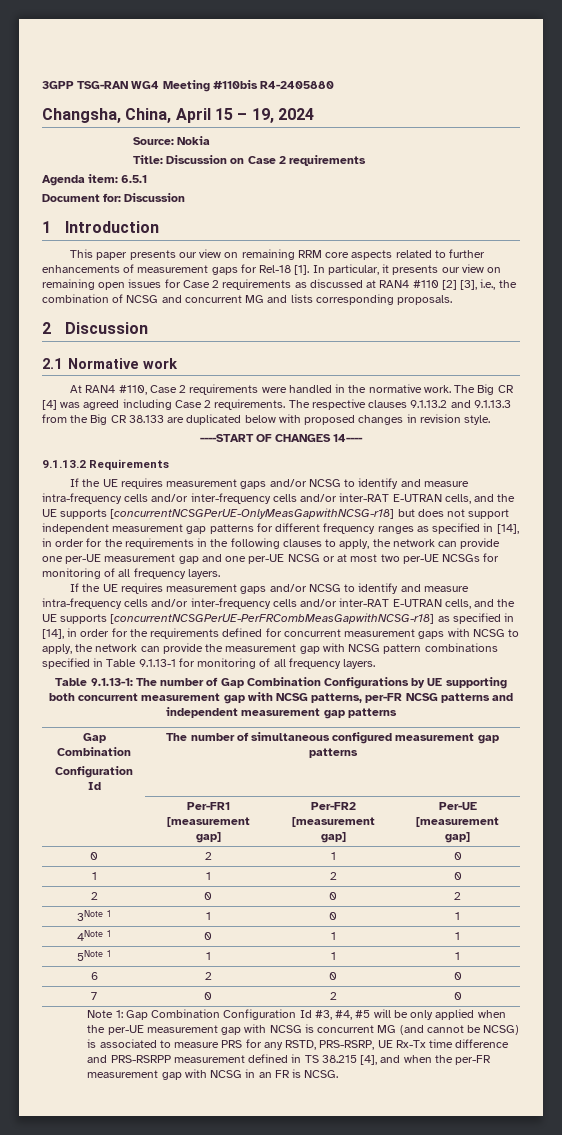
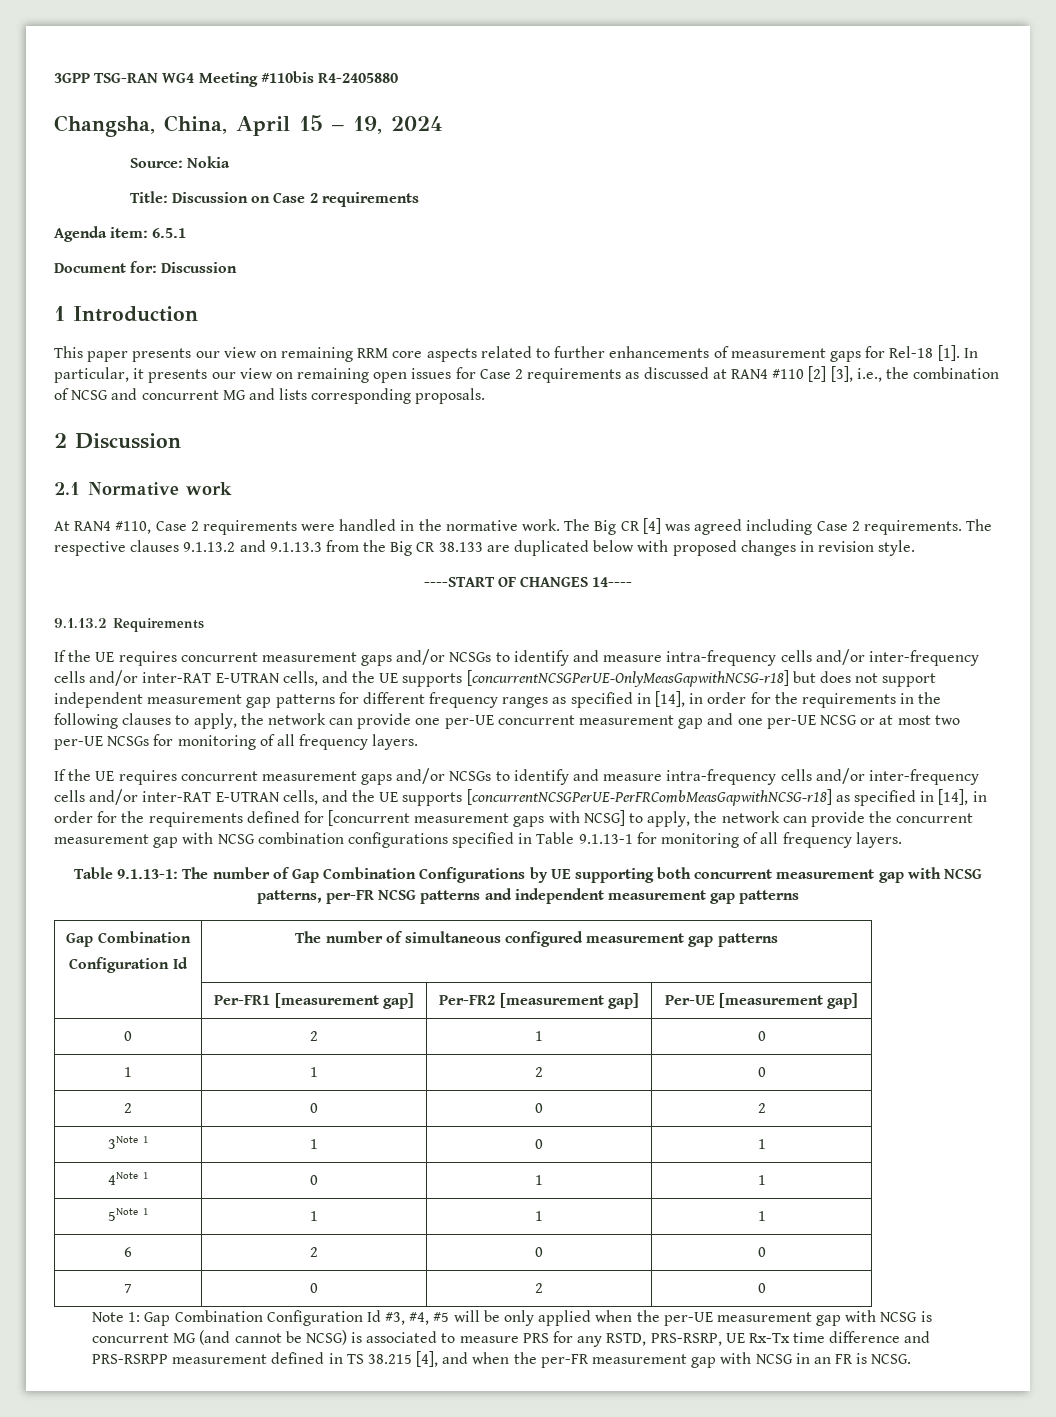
- If the UE requires measurement gaps and/or NCSG to identify and measure intra-frequency cells and/or inter-frequency cells and/or inter-RAT E-UTRAN cells, and the UE supports [concurrentNCSGPerUE-OnlyMeasGapwithNCSG-r18] but does not support independent measurement gap patterns for different frequency ranges as specified in [14], in order for the requirements in the following clauses to apply, the network can provide one per-UE measurement gap and one per-UE NCSG or at most two per-UE NCSGs for monitoring of all frequency layers.
+ If the UE requires concurrent measurement gaps and/or NCSGs to identify and measure intra-frequency cells and/or inter-frequency cells and/or inter-RAT E-UTRAN cells, and the UE supports [concurrentNCSGPerUE-OnlyMeasGapwithNCSG-r18] but does not support independent measurement gap patterns for different frequency ranges as specified in [14], in order for the requirements in the following clauses to apply, the network can provide one per-UE concurrent measurement gap and one per-UE NCSG or at most two per-UE NCSGs for monitoring of all frequency layers.
- If the UE requires measurement gaps and/or NCSG to identify and measure intra-frequency cells and/or inter-frequency cells and/or inter-RAT E-UTRAN cells, and the UE supports [concurrentNCSGPerUE-PerFRCombMeasGapwithNCSG-r18] as specified in [14], in order for the requirements defined for concurrent measurement gaps with NCSG to apply, the network can provide the measurement gap with NCSG pattern combinations specified in Table 9.1.13-1 for monitoring of all frequency layers.
+ If the UE requires concurrent measurement gaps and/or NCSGs to identify and measure intra-frequency cells and/or inter-frequency cells and/or inter-RAT E-UTRAN cells, and the UE supports [concurrentNCSGPerUE-PerFRCombMeasGapwithNCSG-r18] as specified in [14], in order for the requirements defined for [concurrent measurement gaps with NCSG] to apply, the network can provide the concurrent measurement gap with NCSG combination configurations specified in Table 9.1.13-1 for monitoring of all frequency layers.

